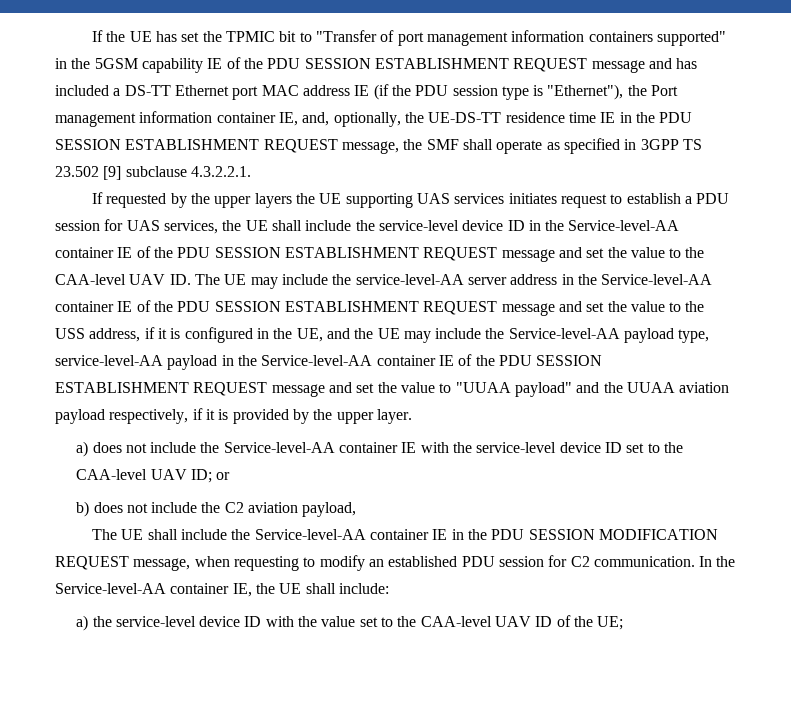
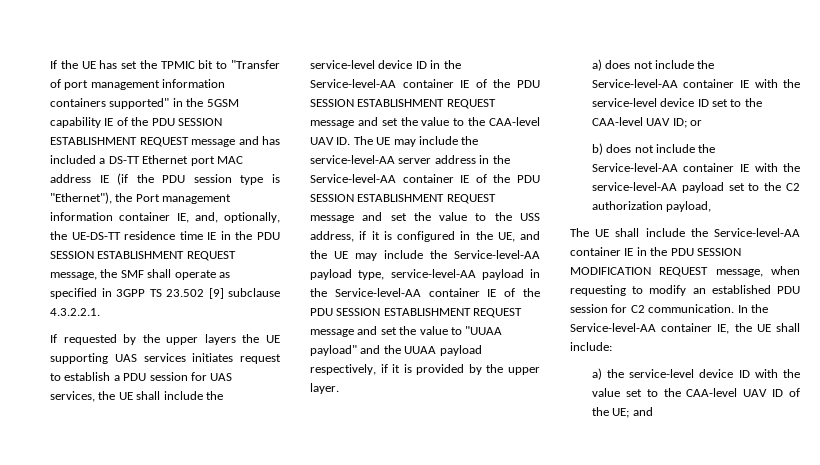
- If requested by the upper layers the UE supporting UAS services initiates request to establish a PDU session for UAS services, the UE shall include the service-level device ID in the Service-level-AA container IE of the PDU SESSION ESTABLISHMENT REQUEST message and set the value to the CAA-level UAV ID. The UE may include the service-level-AA server address in the Service-level-AA container IE of the PDU SESSION ESTABLISHMENT REQUEST message and set the value to the USS address, if it is configured in the UE, and the UE may include the Service-level-AA payload type, service-level-AA payload in the Service-level-AA container IE of the PDU SESSION ESTABLISHMENT REQUEST message and set the value to "UUAA payload" and the UUAA aviation payload respectively, if it is provided by the upper layer.
+ If requested by the upper layers the UE supporting UAS services initiates request to establish a PDU session for UAS services, the UE shall include the service-level device ID in the Service-level-AA container IE of the PDU SESSION ESTABLISHMENT REQUEST message and set the value to the CAA-level UAV ID. The UE may include the service-level-AA server address in the Service-level-AA container IE of the PDU SESSION ESTABLISHMENT REQUEST message and set the value to the USS address, if it is configured in the UE, and the UE may include the Service-level-AA payload type, service-level-AA payload in the Service-level-AA container IE of the PDU SESSION ESTABLISHMENT REQUEST message and set the value to "UUAA payload" and the UUAA payload respectively, if it is provided by the upper layer.
- b) does not include the C2 aviation payload,
+ b) does not include the Service-level-AA container IE with the service-level-AA payload set to the C2 authorization payload,
- a) the service-level device ID with the value set to the CAA-level UAV ID of the UE;
+ a) the service-level device ID with the value set to the CAA-level UAV ID of the UE; and

